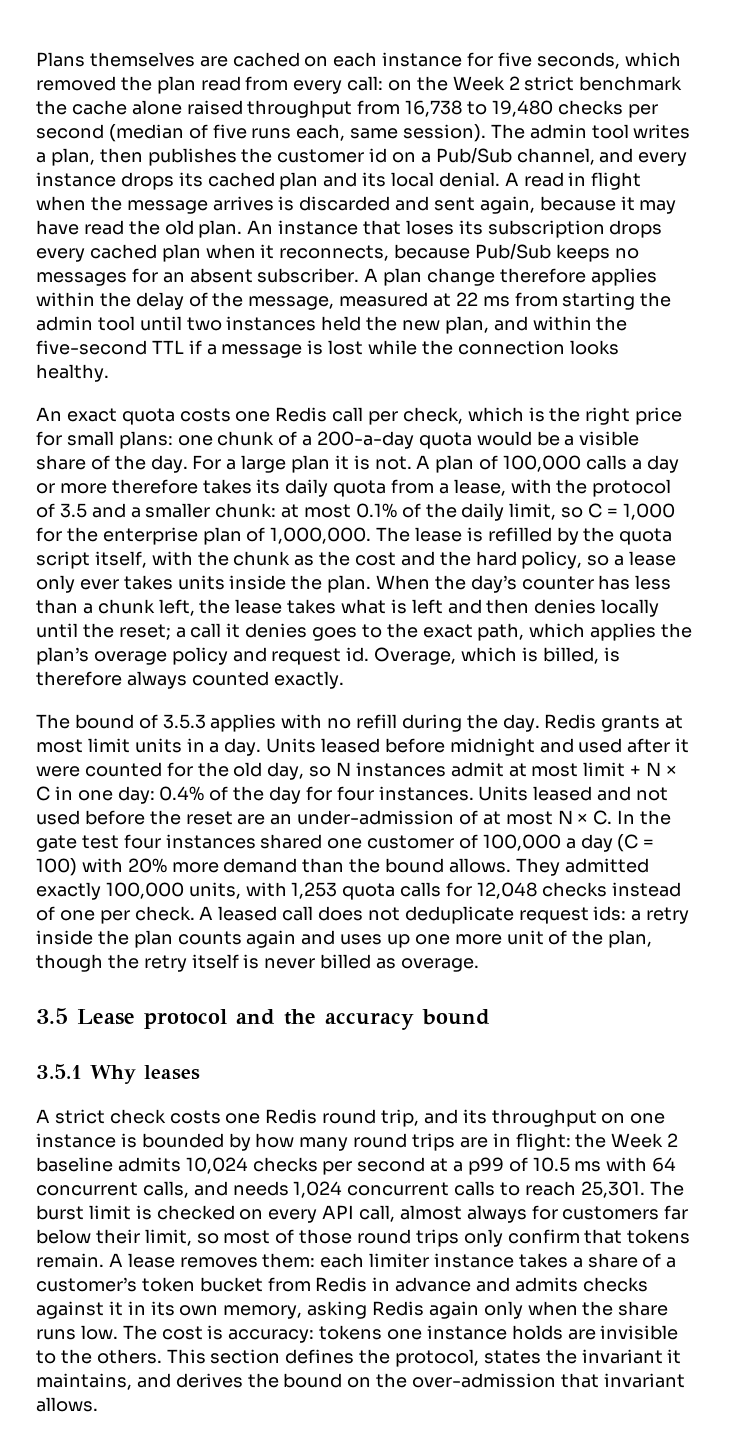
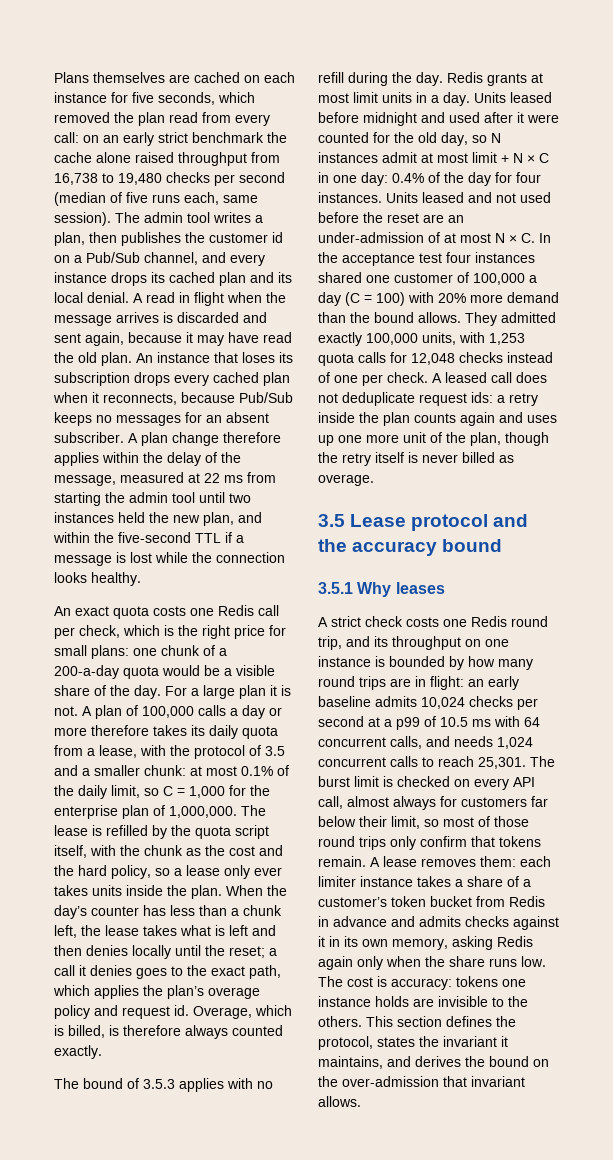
- Plans themselves are cached on each instance for five seconds, which removed the plan read from every call: on the Week 2 strict benchmark the cache alone raised throughput from 16,738 to 19,480 checks per second (median of five runs each, same session).
+ Plans themselves are cached on each instance for five seconds, which removed the plan read from every call: on an early strict benchmark the cache alone raised throughput from 16,738 to 19,480 checks per second (median of five runs each, same session).
- Units leased and not used before the reset are an under-admission of at most N × C. In the gate test four instances shared one customer of 100,000 a day (C = 100) with 20% more demand than the bound allows.
+ Units leased and not used before the reset are an under-admission of at most N × C. In the acceptance test four instances shared one customer of 100,000 a day (C = 100) with 20% more demand than the bound allows.
- A strict check costs one Redis round trip, and its throughput on one instance is bounded by how many round trips are in flight: the Week 2 baseline admits 10,024 checks per second at a p99 of 10.5 ms with 64 concurrent calls, and needs 1,024 concurrent calls to reach 25,301.
+ A strict check costs one Redis round trip, and its throughput on one instance is bounded by how many round trips are in flight: an early baseline admits 10,024 checks per second at a p99 of 10.5 ms with 64 concurrent calls, and needs 1,024 concurrent calls to reach 25,301.

